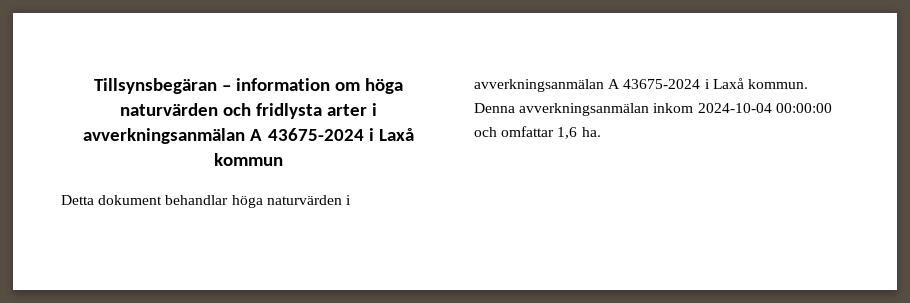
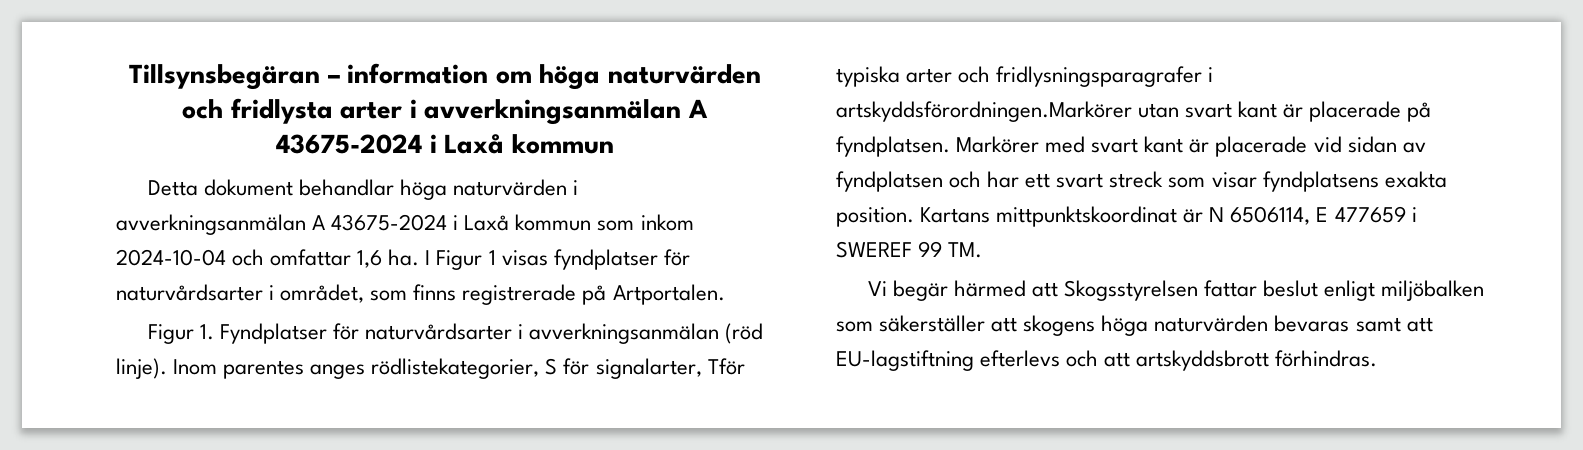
- Detta dokument behandlar höga naturvärden i avverkningsanmälan A 43675-2024 i Laxå kommun. Denna avverkningsanmälan inkom 2024-10-04 00:00:00 och omfattar 1,6 ha.
+ Detta dokument behandlar höga naturvärden i avverkningsanmälan A 43675-2024 i Laxå kommun som inkom 2024-10-04 och omfattar 1,6 ha.
+ I Figur 1 visas fyndplatser för naturvårdsarter i området, som finns registrerade på Artportalen.
+ Figur 1. Fyndplatser för naturvårdsarter i avverkningsanmälan (röd linje). Inom parentes anges rödlistekategorier, S för signalarter, Tför typiska arter och fridlysningsparagrafer i artskyddsförordningen.Markörer utan svart kant är placerade på fyndplatsen. Markörer med svart kant är placerade vid sidan av fyndplatsen och har ett svart streck som visar fyndplatsens exakta position. Kartans mittpunktskoordinat är N 6506114, E 477659 i SWEREF 99 TM.
+ Vi begär härmed att Skogsstyrelsen fattar beslut enligt miljöbalken som säkerställer att skogens höga naturvärden bevaras samt att EU-lagstiftning efterlevs och att artskyddsbrott förhindras.

